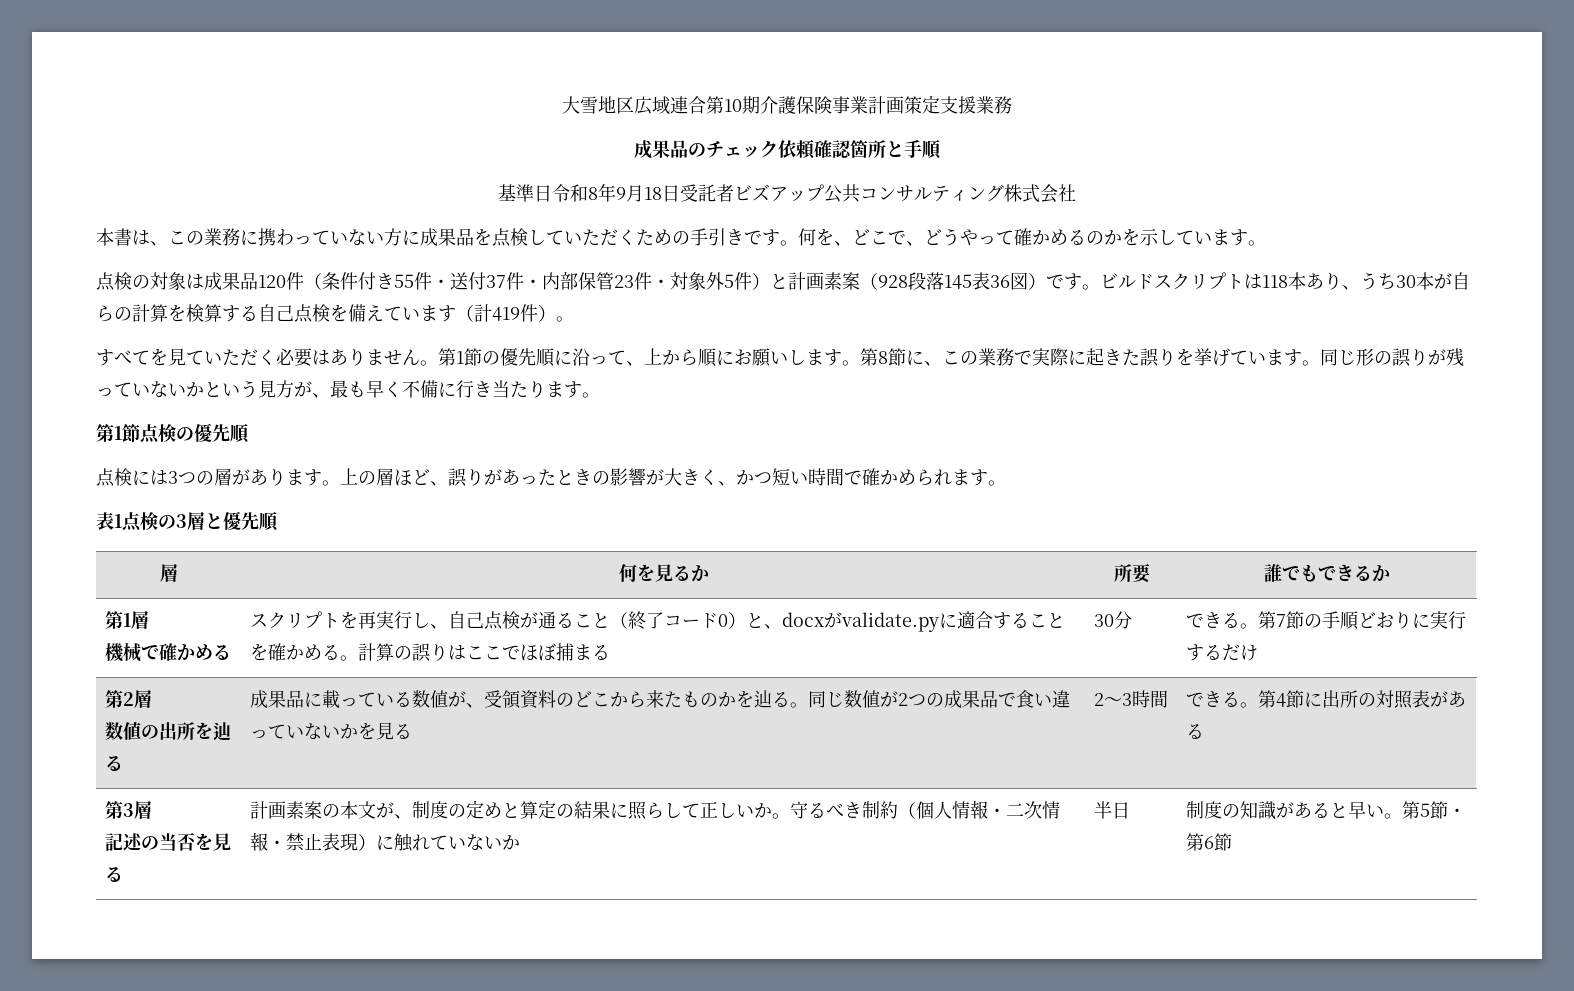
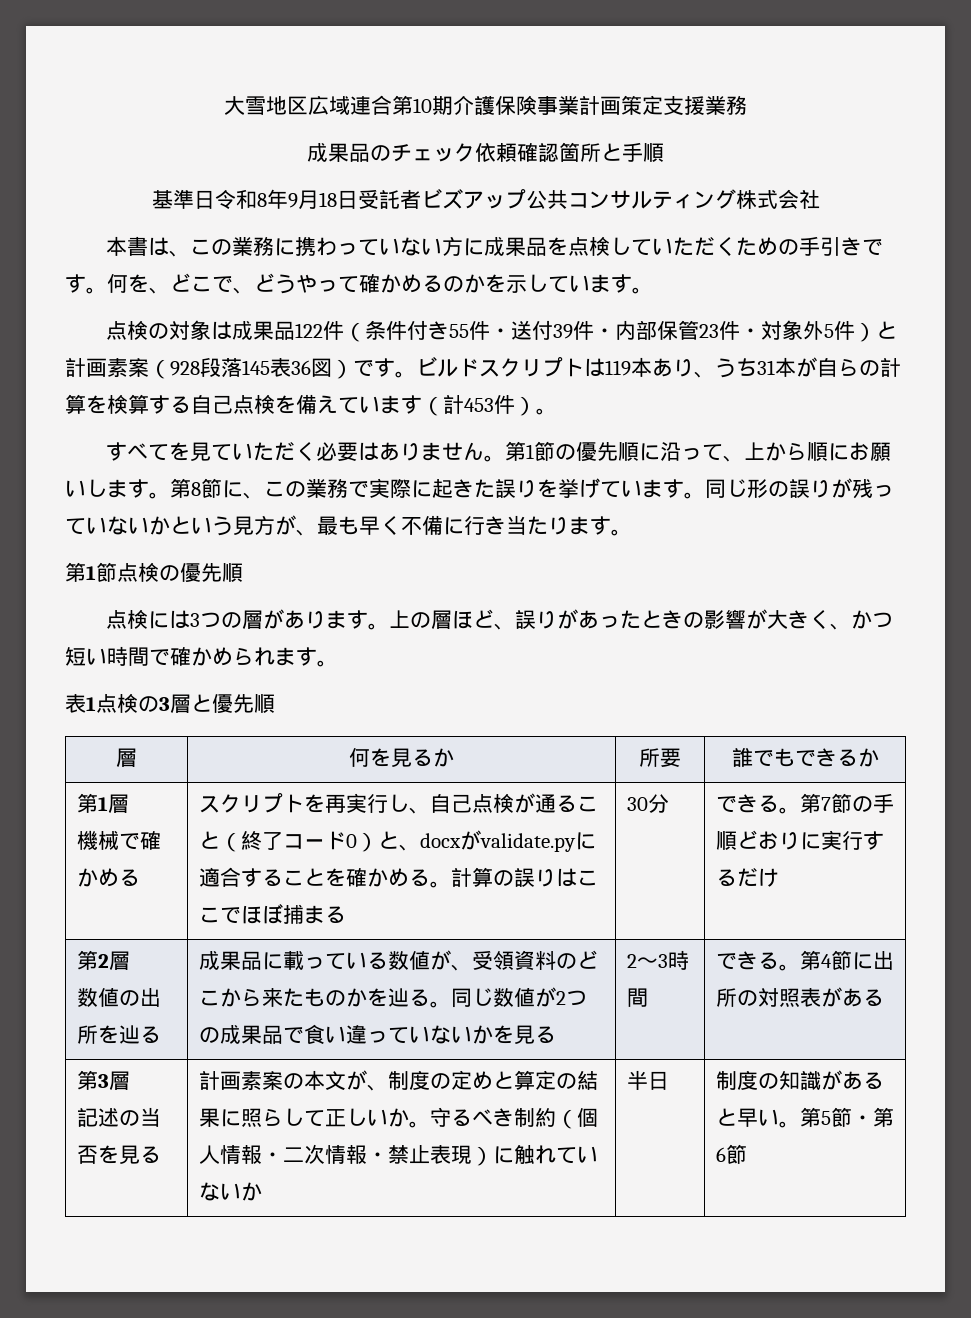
- 点検の対象は成果品120件（条件付き55件・送付37件・内部保管23件・対象外5件）と計画素案（928段落145表36図）です。
+ 点検の対象は成果品122件（条件付き55件・送付39件・内部保管23件・対象外5件）と計画素案（928段落145表36図）です。
- ビルドスクリプトは118本あり、うち30本が自らの計算を検算する自己点検を備えています（計419件）。
+ ビルドスクリプトは119本あり、うち31本が自らの計算を検算する自己点検を備えています（計453件）。

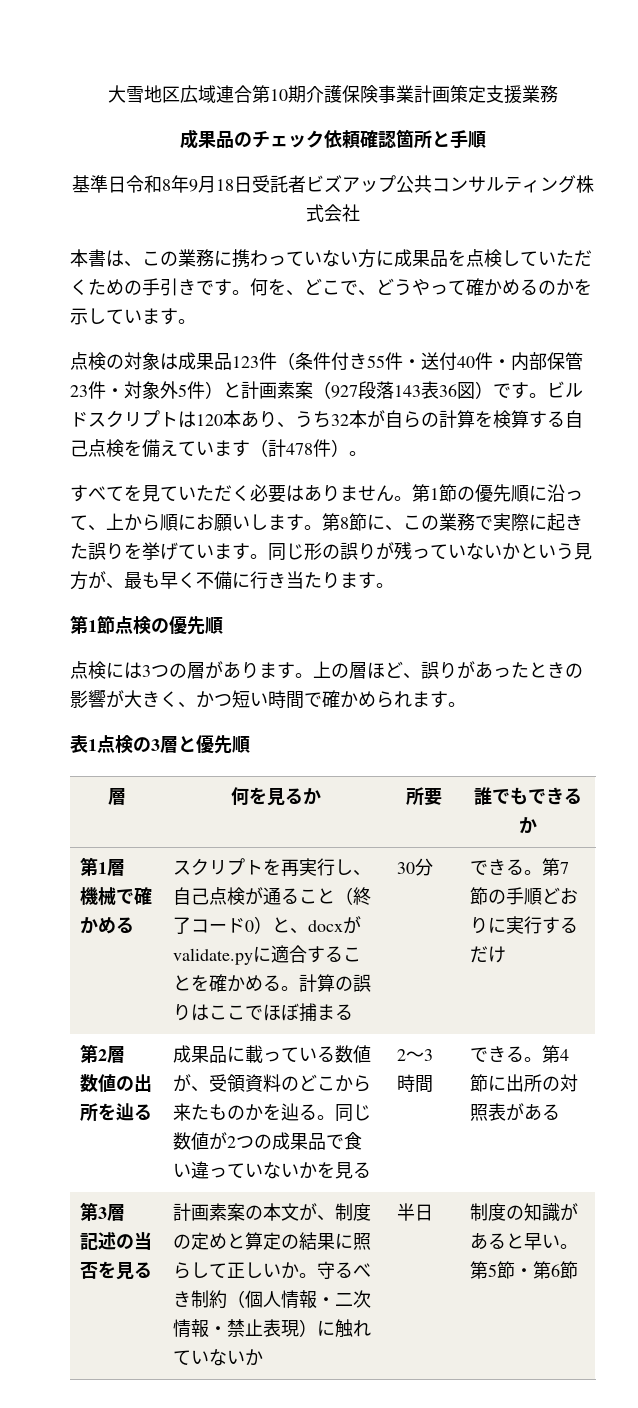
- 点検の対象は成果品122件（条件付き55件・送付39件・内部保管23件・対象外5件）と計画素案（928段落145表36図）です。
+ 点検の対象は成果品123件（条件付き55件・送付40件・内部保管23件・対象外5件）と計画素案（927段落143表36図）です。
- ビルドスクリプトは119本あり、うち31本が自らの計算を検算する自己点検を備えています（計453件）。
+ ビルドスクリプトは120本あり、うち32本が自らの計算を検算する自己点検を備えています（計478件）。

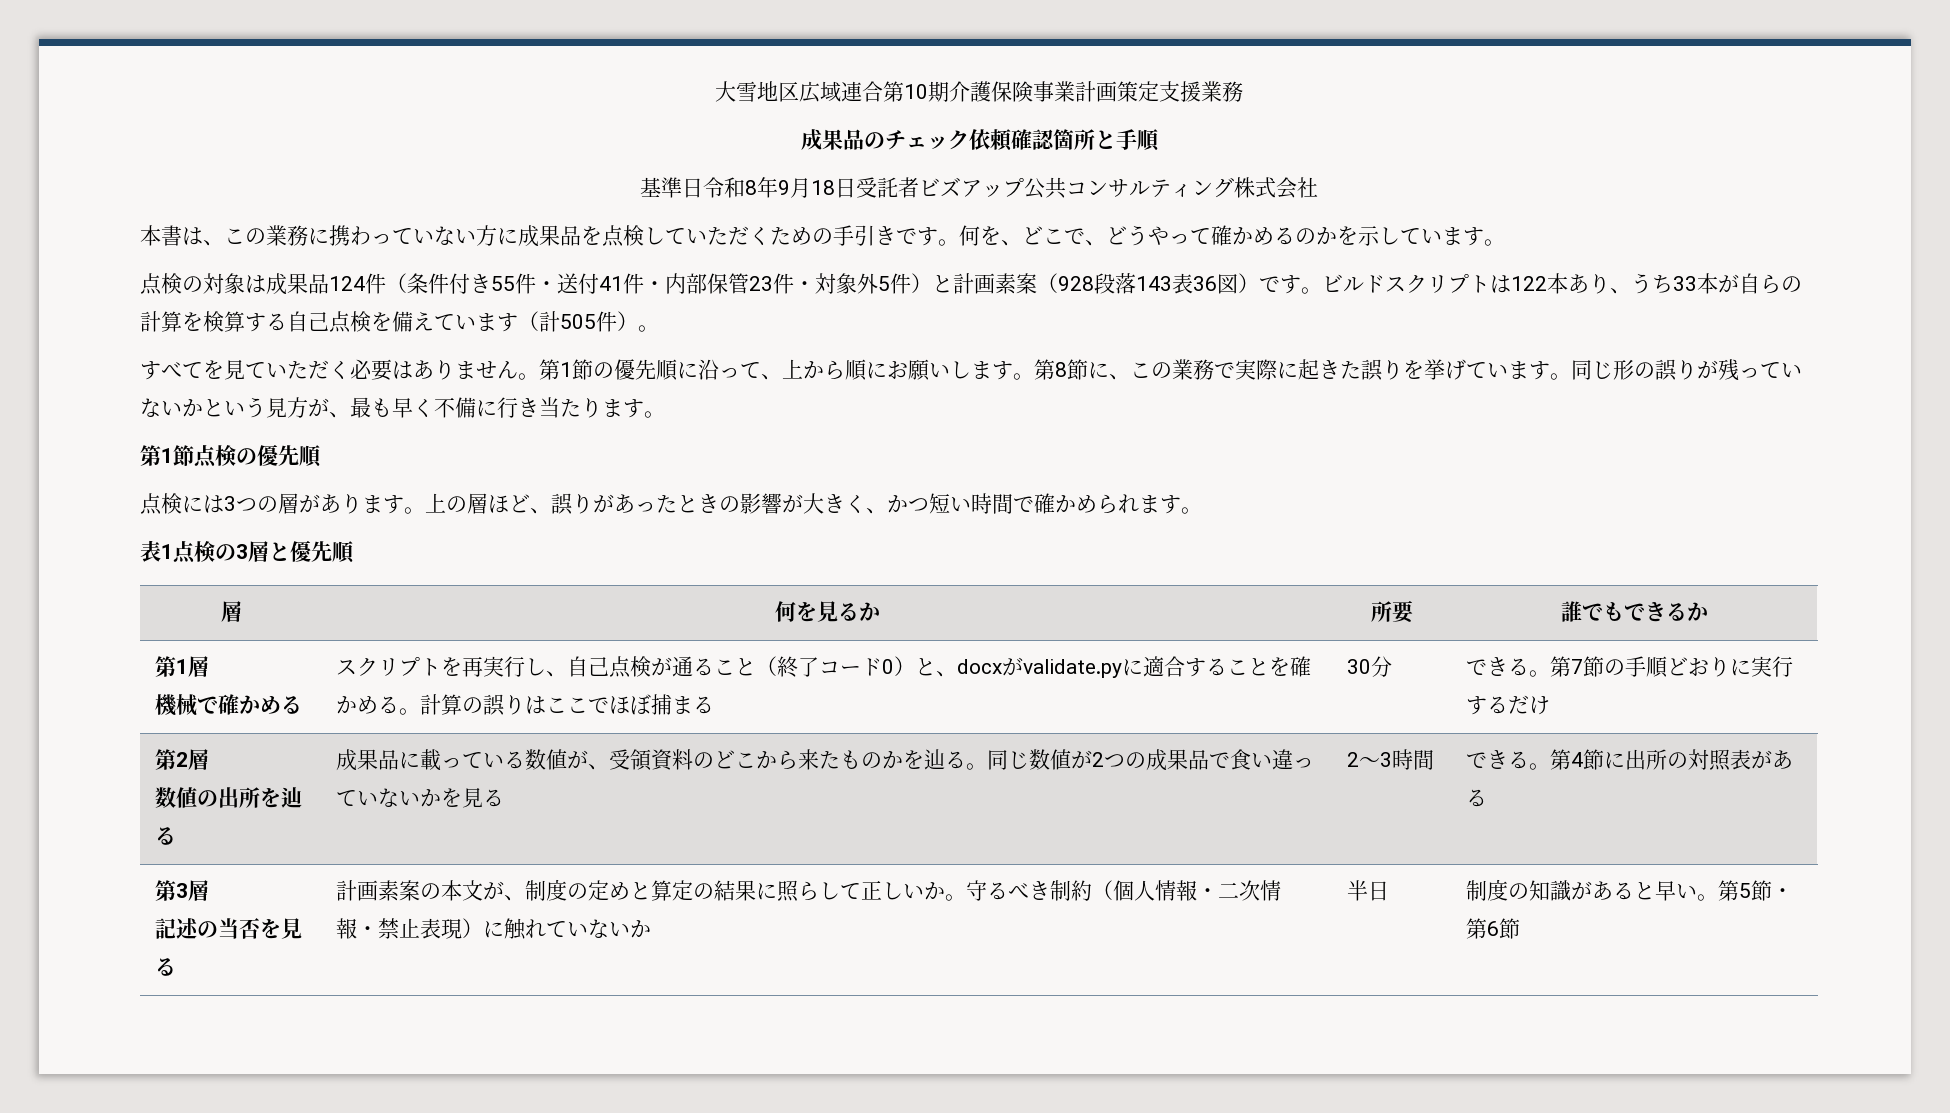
- 点検の対象は成果品123件（条件付き55件・送付40件・内部保管23件・対象外5件）と計画素案（927段落143表36図）です。
+ 点検の対象は成果品124件（条件付き55件・送付41件・内部保管23件・対象外5件）と計画素案（928段落143表36図）です。
- ビルドスクリプトは120本あり、うち32本が自らの計算を検算する自己点検を備えています（計478件）。
+ ビルドスクリプトは122本あり、うち33本が自らの計算を検算する自己点検を備えています（計505件）。

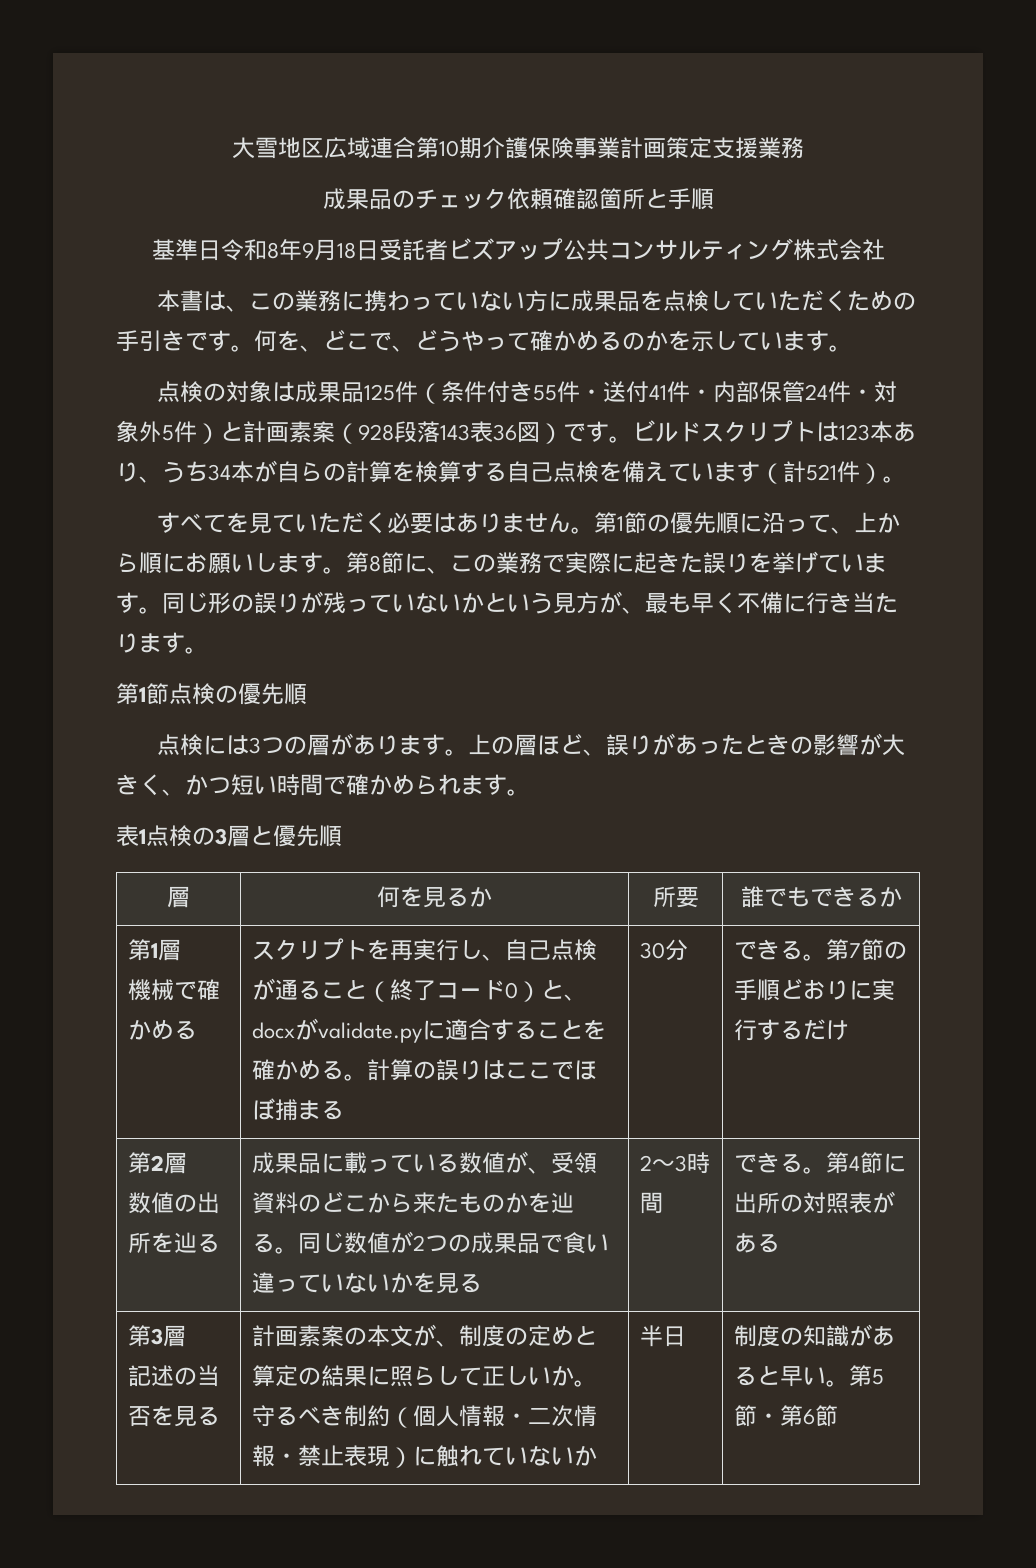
- 点検の対象は成果品124件（条件付き55件・送付41件・内部保管23件・対象外5件）と計画素案（928段落143表36図）です。
+ 点検の対象は成果品125件（条件付き55件・送付41件・内部保管24件・対象外5件）と計画素案（928段落143表36図）です。
- ビルドスクリプトは122本あり、うち33本が自らの計算を検算する自己点検を備えています（計505件）。
+ ビルドスクリプトは123本あり、うち34本が自らの計算を検算する自己点検を備えています（計521件）。

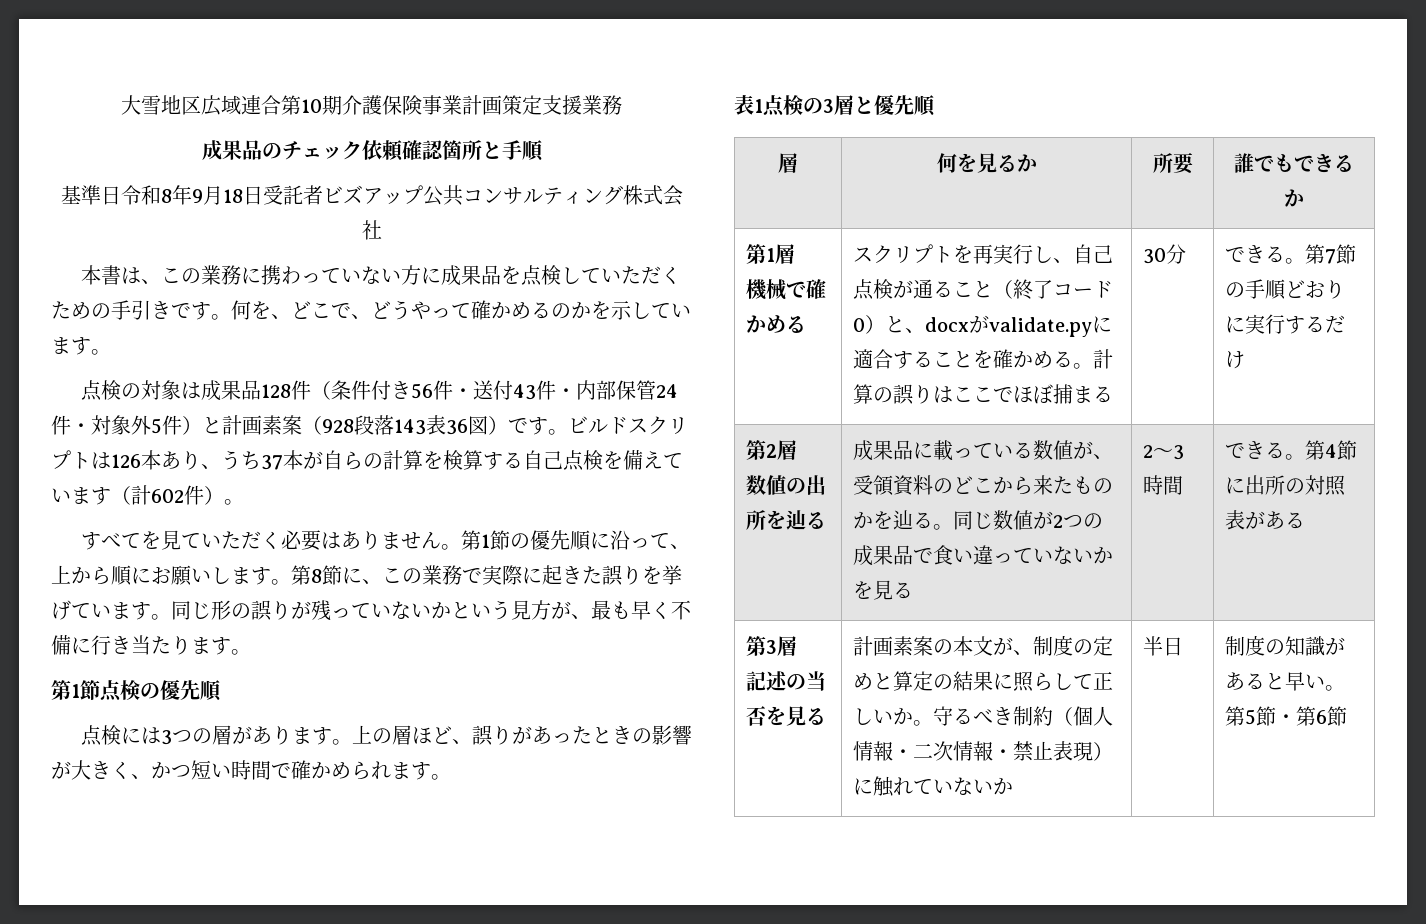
- 点検の対象は成果品125件（条件付き55件・送付41件・内部保管24件・対象外5件）と計画素案（928段落143表36図）です。
+ 点検の対象は成果品128件（条件付き56件・送付43件・内部保管24件・対象外5件）と計画素案（928段落143表36図）です。
- ビルドスクリプトは123本あり、うち34本が自らの計算を検算する自己点検を備えています（計521件）。
+ ビルドスクリプトは126本あり、うち37本が自らの計算を検算する自己点検を備えています（計602件）。

